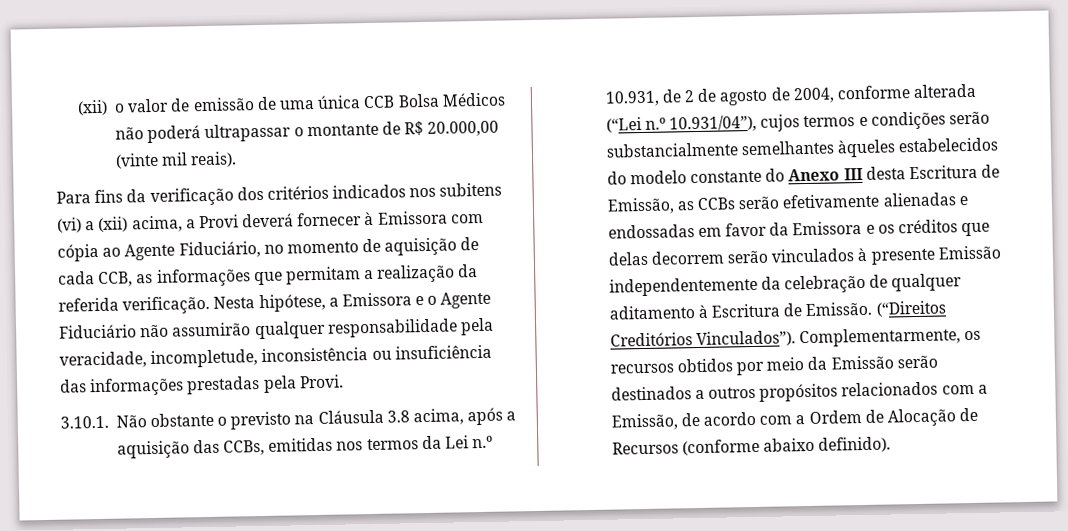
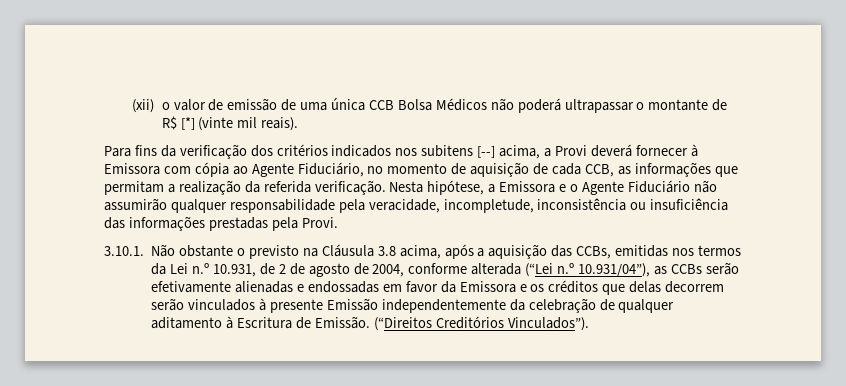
- (xii) o valor de emissão de uma única CCB Bolsa Médicos não poderá ultrapassar o montante de R$ 20.000,00 (vinte mil reais).
+ (xii) o valor de emissão de uma única CCB Bolsa Médicos não poderá ultrapassar o montante de R$ [*] (vinte mil reais).
- Para fins da verificação dos critérios indicados nos subitens (vi) a (xii) acima, a Provi deverá fornecer à Emissora com cópia ao Agente Fiduciário, no momento de aquisição de cada CCB, as informações que permitam a realização da referida verificação.
+ Para fins da verificação dos critérios indicados nos subitens [--] acima, a Provi deverá fornecer à Emissora com cópia ao Agente Fiduciário, no momento de aquisição de cada CCB, as informações que permitam a realização da referida verificação.
- 3.10.1. Não obstante o previsto na Cláusula 3.8 acima, após a aquisição das CCBs, emitidas nos termos da Lei n.º 10.931, de 2 de agosto de 2004, conforme alterada (“Lei n.º 10.931/04”), cujos termos e condições serão substancialmente semelhantes àqueles estabelecidos do modelo constante do Anexo III desta Escritura de Emissão, as CCBs serão efetivamente alienadas e endossadas em favor da Emissora e os créditos que delas decorrem serão vinculados à presente Emissão independentemente da celebração de qualquer aditamento à Escritura de Emissão.
+ 3.10.1. Não obstante o previsto na Cláusula 3.8 acima, após a aquisição das CCBs, emitidas nos termos da Lei n.º 10.931, de 2 de agosto de 2004, conforme alterada (“Lei n.º 10.931/04”), as CCBs serão efetivamente alienadas e endossadas em favor da Emissora e os créditos que delas decorrem serão vinculados à presente Emissão independentemente da celebração de qualquer aditamento à Escritura de Emissão.
- Complementarmente, os recursos obtidos por meio da Emissão serão destinados a outros propósitos relacionados com a Emissão, de acordo com a Ordem de Alocação de Recursos (conforme abaixo definido).

